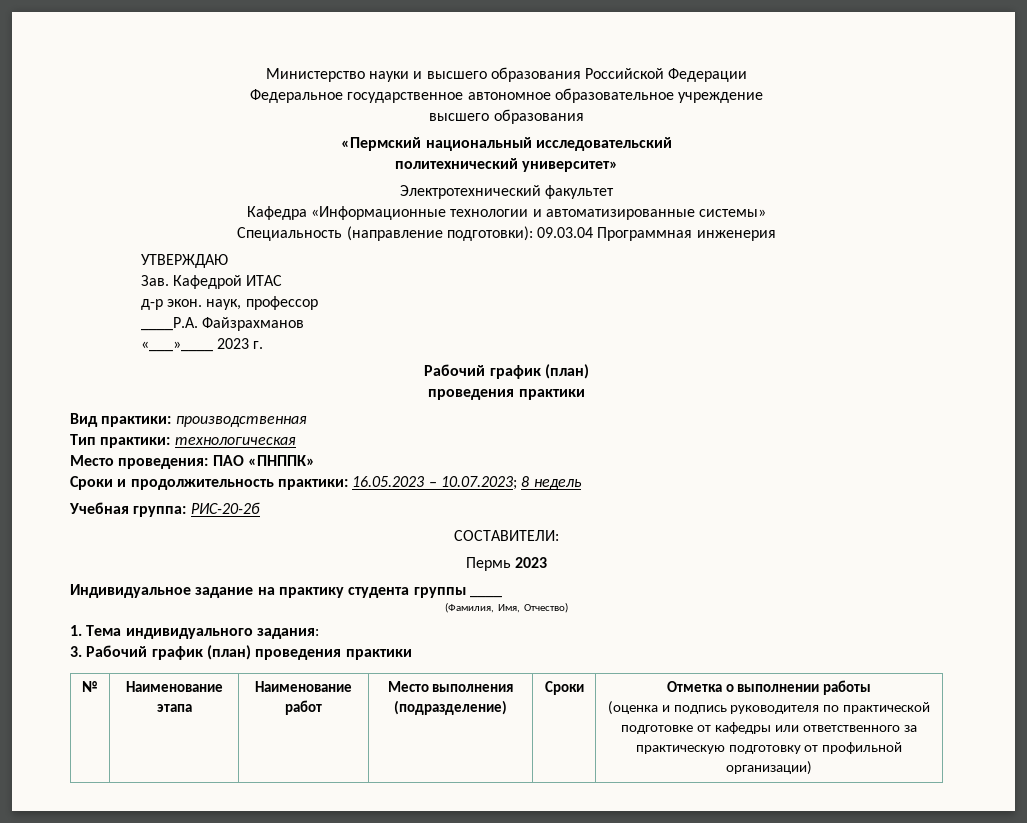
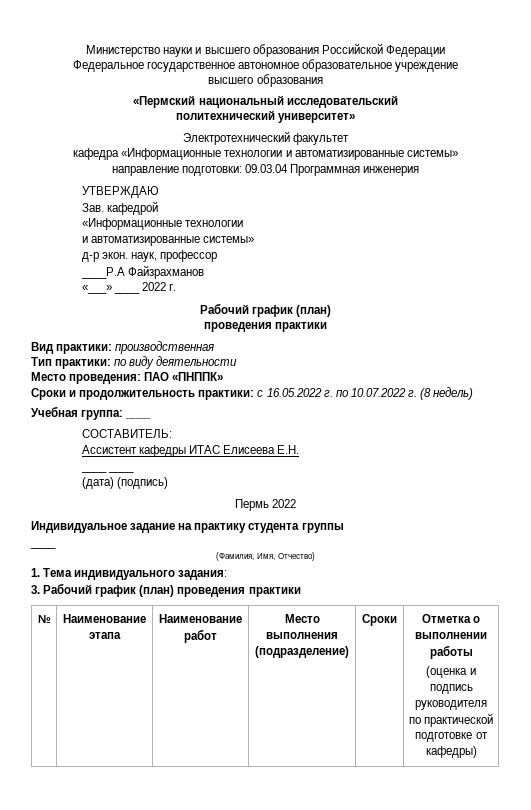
- Кафедра «Информационные технологии и автоматизированные системы»
+ кафедра «Информационные технологии и автоматизированные системы»
- Специальность (направление подготовки): 09.03.04 Программная инженерия
+ направление подготовки: 09.03.04 Программная инженерия
- Зав. Кафедрой ИТАС
+ Зав. кафедрой
+ «Информационные технологии
+ и автоматизированные системы»
- ____Р.А. Файзрахманов
+ ____Р.А Файзрахманов
- «___»____ 2023 г.
+ «___» ____ 2022 г.
- Тип практики: технологическая
+ Тип практики: по виду деятельности
- Сроки и продолжительность практики: 16.05.2023 – 10.07.2023; 8 недель
- Учебная группа: РИС-20-2б
- СОСТАВИТЕЛИ:
+ Сроки и продолжительность практики: с 16.05.2022 г. по 10.07.2022 г. (8 недель)
+ Учебная группа: ____
+ СОСТАВИТЕЛЬ:
+ Ассистент кафедры ИТАС Елисеева Е.Н.
+ ____ ____
+ (дата) (подпись)
- Пермь 2023
+ Пермь 2022
- Индивидуальное задание на практику студента группы ____
+ Индивидуальное задание на практику студента группы
+ ____
  № | Наименование этапа | Наименование работ | Место выполнения (подразделение) | Сроки | Отметка о выполнении работы
- (оценка и подпись руководителя по практической подготовке от кафедры или ответственного за практическую подготовку от профильной организации)
+ (оценка и подпись руководителя по практической подготовке от кафедры)

